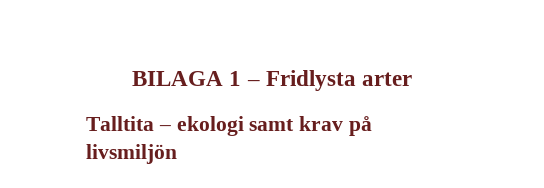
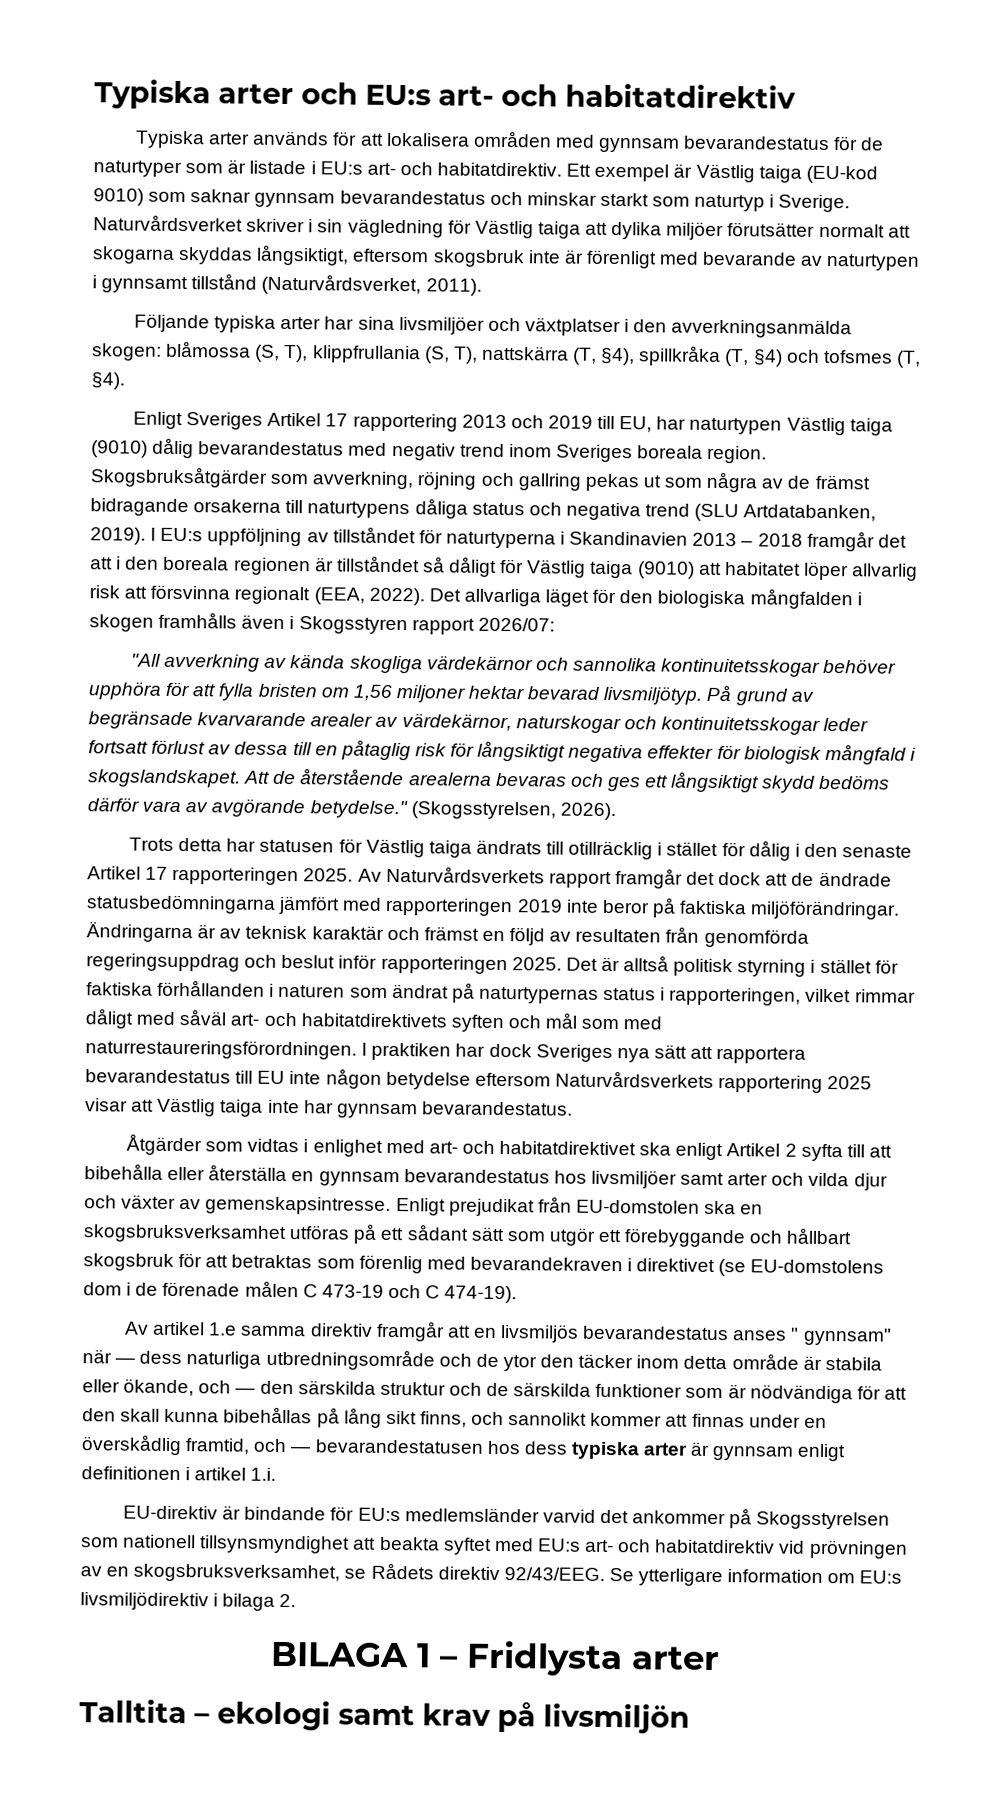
+ Typiska arter och EU:s art- och habitatdirektiv
+ Typiska arter används för att lokalisera områden med gynnsam bevarandestatus för de naturtyper som är listade i EU:s art- och habitatdirektiv. Ett exempel är Västlig taiga (EU-kod 9010) som saknar gynnsam bevarandestatus och minskar starkt som naturtyp i Sverige. Naturvårdsverket skriver i sin vägledning för Västlig taiga att dylika miljöer förutsätter normalt att skogarna skyddas långsiktigt, eftersom skogsbruk inte är förenligt med bevarande av naturtypen i gynnsamt tillstånd (Naturvårdsverket, 2011).
+ Följande typiska arter har sina livsmiljöer och växtplatser i den avverkningsanmälda skogen: blåmossa (S, T), klippfrullania (S, T), nattskärra (T, §4), spillkråka (T, §4) och tofsmes (T, §4).
+ Enligt Sveriges Artikel 17 rapportering 2013 och 2019 till EU, har naturtypen Västlig taiga (9010) dålig bevarandestatus med negativ trend inom Sveriges boreala region. Skogsbruksåtgärder som avverkning, röjning och gallring pekas ut som några av de främst bidragande orsakerna till naturtypens dåliga status och negativa trend (SLU Artdatabanken, 2019). I EU:s uppföljning av tillståndet för naturtyperna i Skandinavien 2013 – 2018 framgår det att i den boreala regionen är tillståndet så dåligt för Västlig taiga (9010) att habitatet löper allvarlig risk att försvinna regionalt (EEA, 2022). Det allvarliga läget för den biologiska mångfalden i skogen framhålls även i Skogsstyren rapport 2026/07:
+ "All avverkning av kända skogliga värdekärnor och sannolika kontinuitetsskogar behöver upphöra för att fylla bristen om 1,56 miljoner hektar bevarad livsmiljötyp. På grund av begränsade kvarvarande arealer av värdekärnor, naturskogar och kontinuitetsskogar leder fortsatt förlust av dessa till en påtaglig risk för långsiktigt negativa effekter för biologisk mångfald i skogslandskapet. Att de återstående arealerna bevaras och ges ett långsiktigt skydd bedöms därför vara av avgörande betydelse." (Skogsstyrelsen, 2026).
+ Trots detta har statusen för Västlig taiga ändrats till otillräcklig i stället för dålig i den senaste Artikel 17 rapporteringen 2025. Av Naturvårdsverkets rapport framgår det dock att de ändrade statusbedömningarna jämfört med rapporteringen 2019 inte beror på faktiska miljöförändringar. Ändringarna är av teknisk karaktär och främst en följd av resultaten från genomförda regeringsuppdrag och beslut inför rapporteringen 2025. Det är alltså politisk styrning i stället för faktiska förhållanden i naturen som ändrat på naturtypernas status i rapporteringen, vilket rimmar dåligt med såväl art- och habitatdirektivets syften och mål som med naturrestaureringsförordningen. I praktiken har dock Sveriges nya sätt att rapportera bevarandestatus till EU inte någon betydelse eftersom Naturvårdsverkets rapportering 2025 visar att Västlig taiga inte har gynnsam bevarandestatus.
+ Åtgärder som vidtas i enlighet med art- och habitatdirektivet ska enligt Artikel 2 syfta till att bibehålla eller återställa en gynnsam bevarandestatus hos livsmiljöer samt arter och vilda djur och växter av gemenskapsintresse. Enligt prejudikat från EU-domstolen ska en skogsbruksverksamhet utföras på ett sådant sätt som utgör ett förebyggande och hållbart skogsbruk för att betraktas som förenlig med bevarandekraven i direktivet (se EU-domstolens dom i de förenade målen C 473-19 och C 474-19).
+ Av artikel 1.e samma direktiv framgår att en livsmiljös bevarandestatus anses " gynnsam" när — dess naturliga utbredningsområde och de ytor den täcker inom detta område är stabila eller ökande, och — den särskilda struktur och de särskilda funktioner som är nödvändiga för att den skall kunna bibehållas på lång sikt finns, och sannolikt kommer att finnas under en överskådlig framtid, och — bevarandestatusen hos dess typiska arter är gynnsam enligt definitionen i artikel 1.i.
+ EU-direktiv är bindande för EU:s medlemsländer varvid det ankommer på Skogsstyrelsen som nationell tillsynsmyndighet att beakta syftet med EU:s art- och habitatdirektiv vid prövningen av en skogsbruksverksamhet, se Rådets direktiv 92/43/EEG. Se ytterligare information om EU:s livsmiljödirektiv i bilaga 2.

